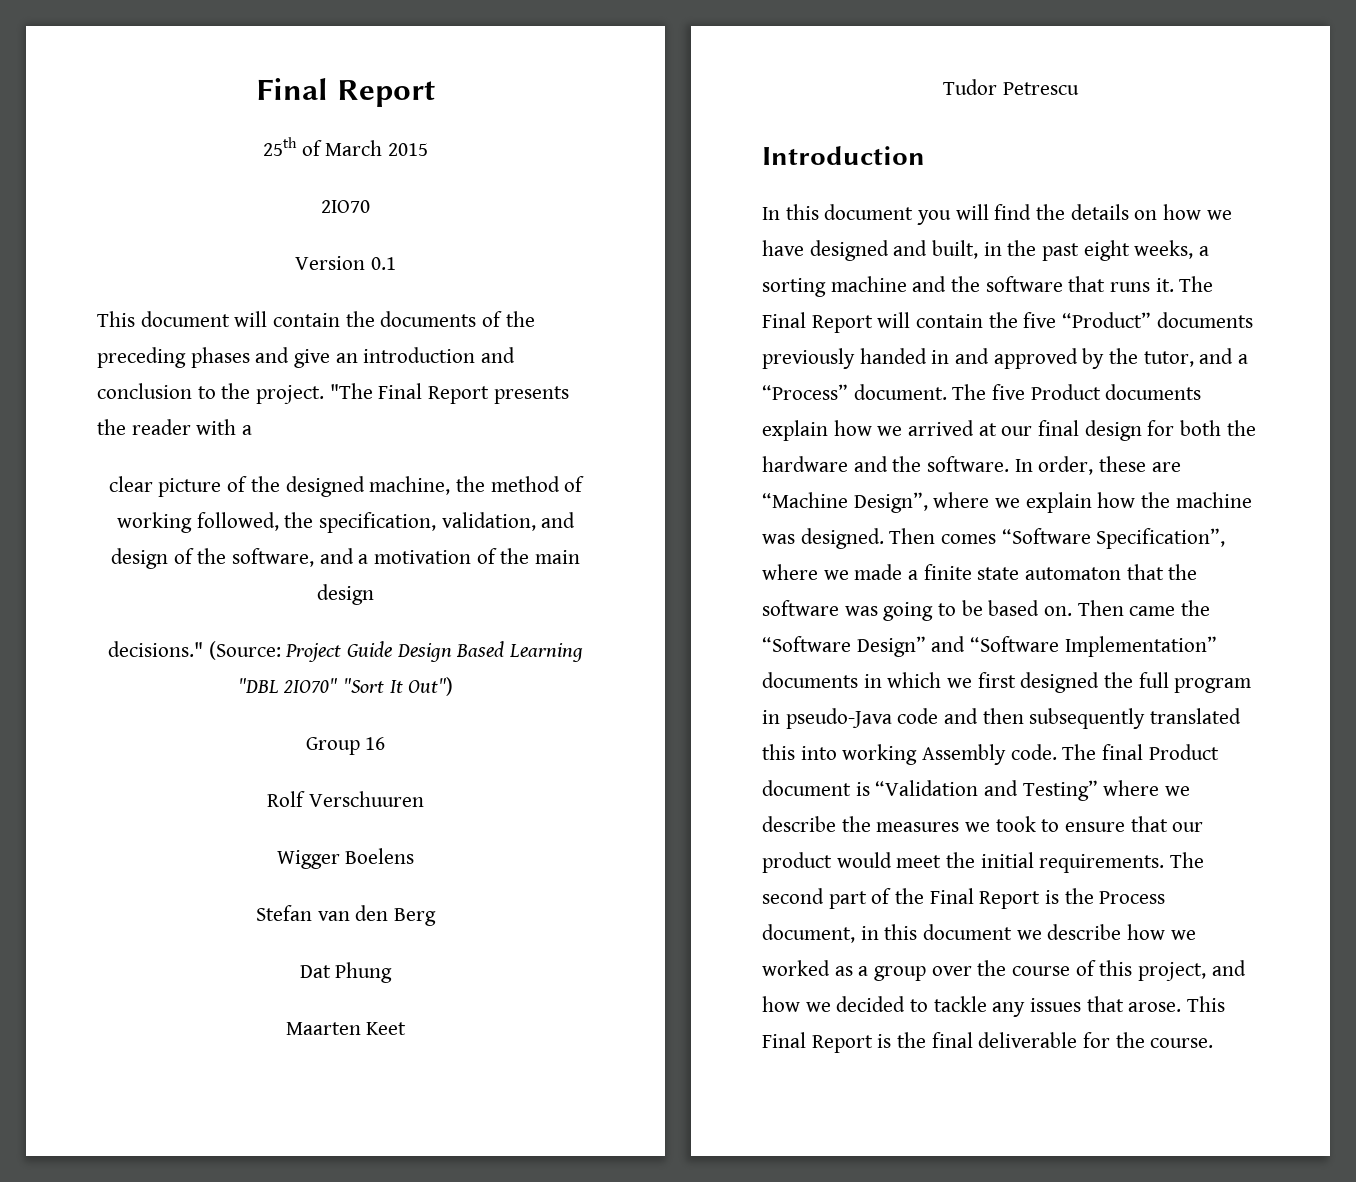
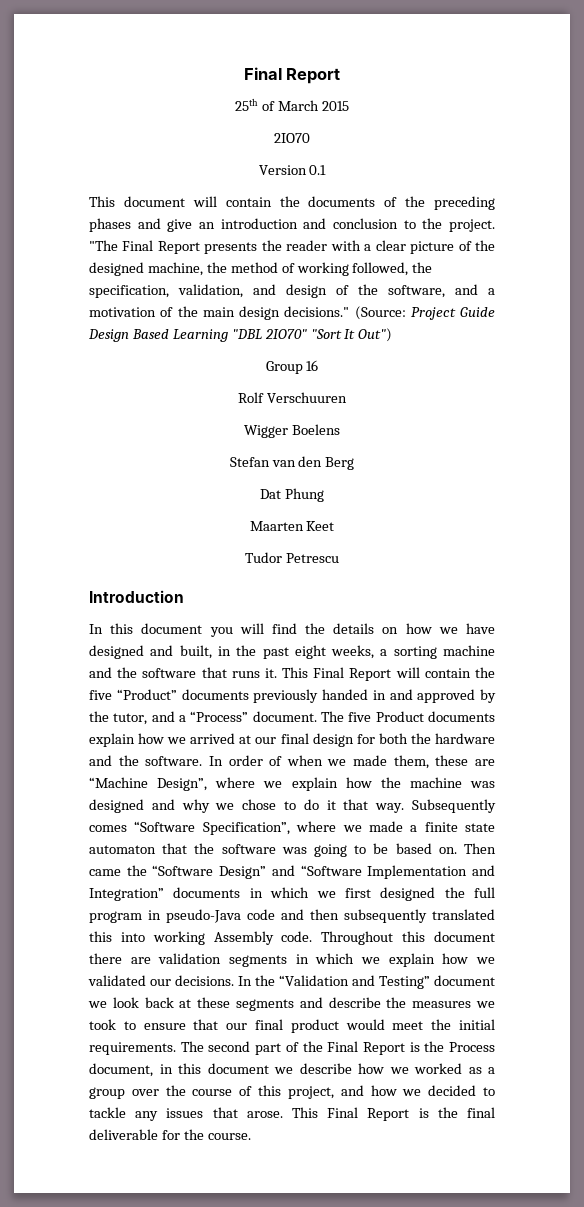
- "The Final Report presents the reader with a
- clear picture of the designed machine, the method of working followed, the specification, validation, and design of the software, and a motivation of the main design
- decisions."
+ "The Final Report presents the reader with a clear picture of the designed machine, the method of working followed, the specification, validation, and design of the software, and a motivation of the main design decisions."
- The Final Report will contain the five “Product” documents previously handed in and approved by the tutor, and a “Process” document.
+ This Final Report will contain the five “Product” documents previously handed in and approved by the tutor, and a “Process” document.
- In order, these are “Machine Design”, where we explain how the machine was designed. Then comes “Software Specification”, where we made a finite state automaton that the software was going to be based on.
+ In order of when we made them, these are “Machine Design”, where we explain how the machine was designed and why we chose to do it that way. Subsequently comes “Software Specification”, where we made a finite state automaton that the software was going to be based on.
- Then came the “Software Design” and “Software Implementation” documents in which we first designed the full program in pseudo-Java code and then subsequently translated this into working Assembly code.
+ Then came the “Software Design” and “Software Implementation and Integration” documents in which we first designed the full program in pseudo-Java code and then subsequently translated this into working Assembly code.
- The final Product document is “Validation and Testing” where we describe the measures we took to ensure that our product would meet the initial requirements.
+ Throughout this document there are validation segments in which we explain how we validated our decisions. In the “Validation and Testing” document we look back at these segments and describe the measures we took to ensure that our final product would meet the initial requirements.

